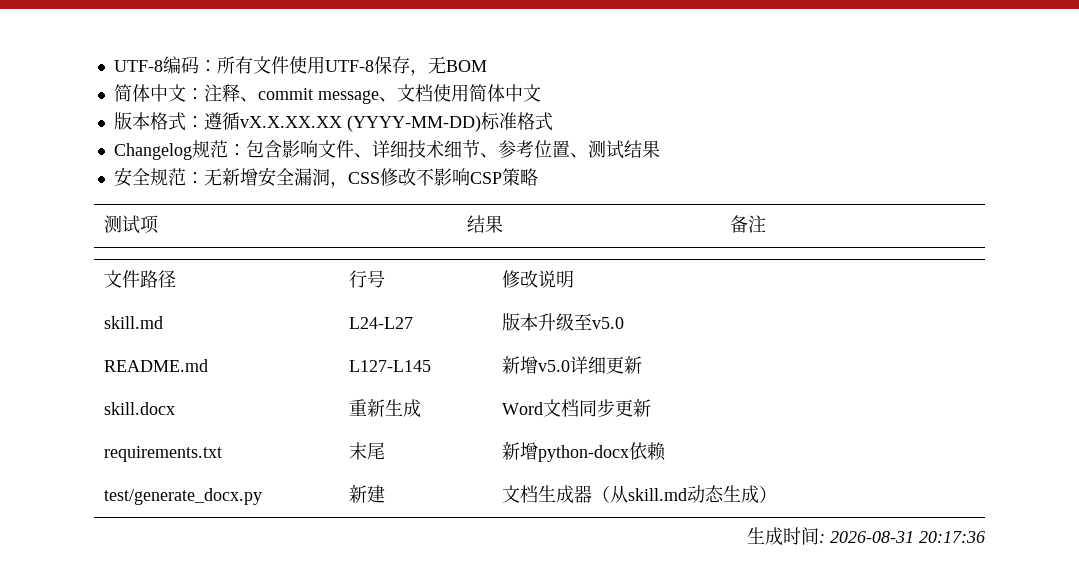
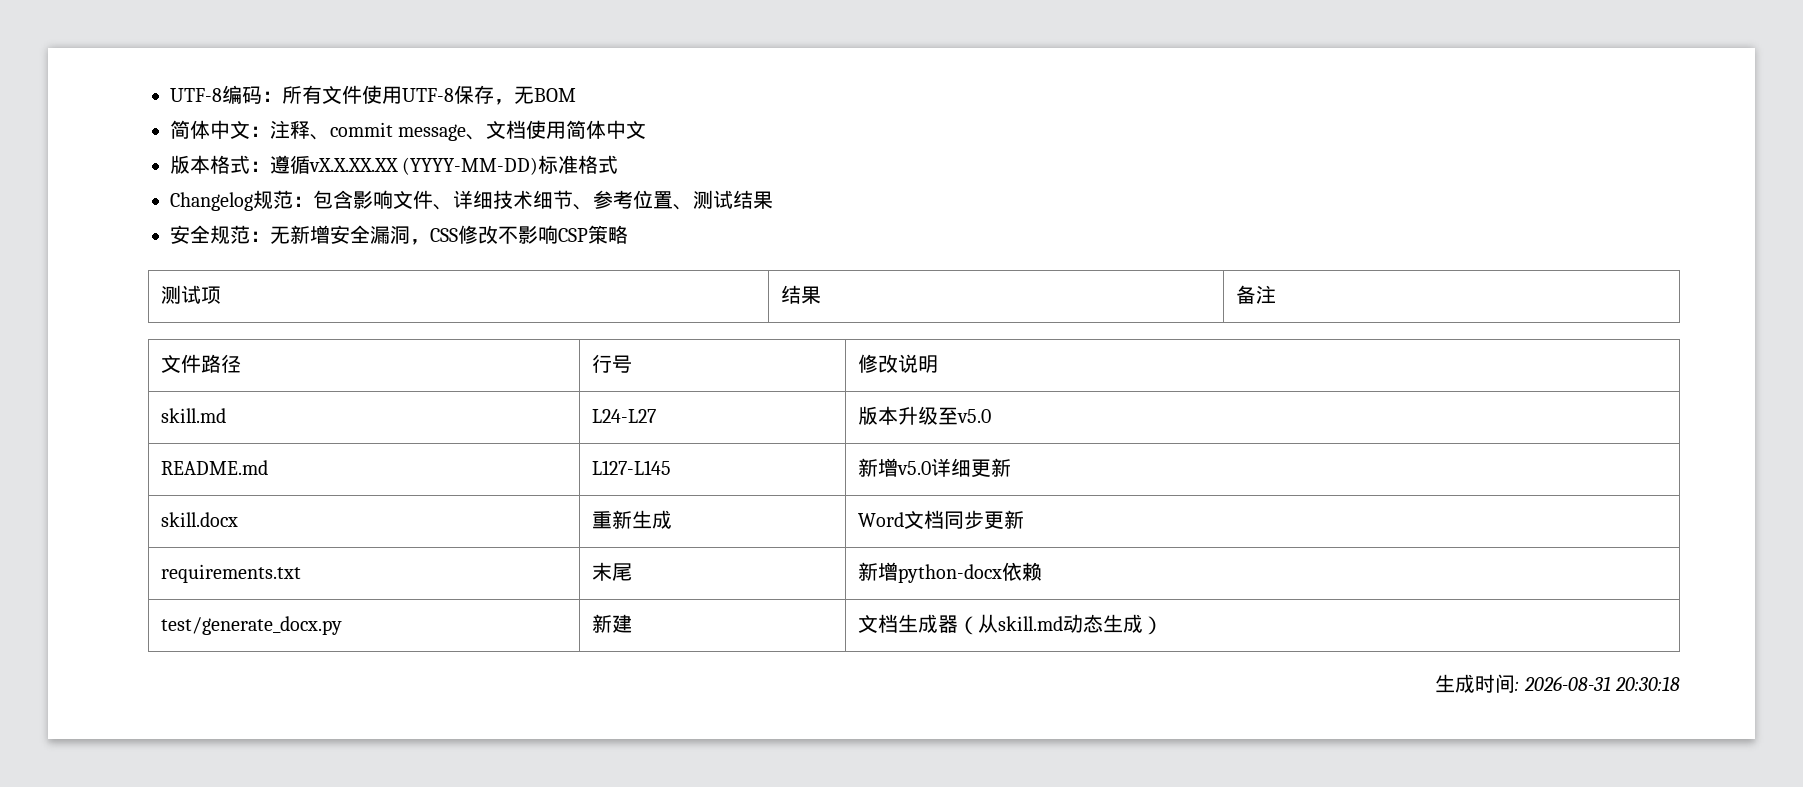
- 生成时间: 2026-08-31 20:17:36
+ 生成时间: 2026-08-31 20:30:18

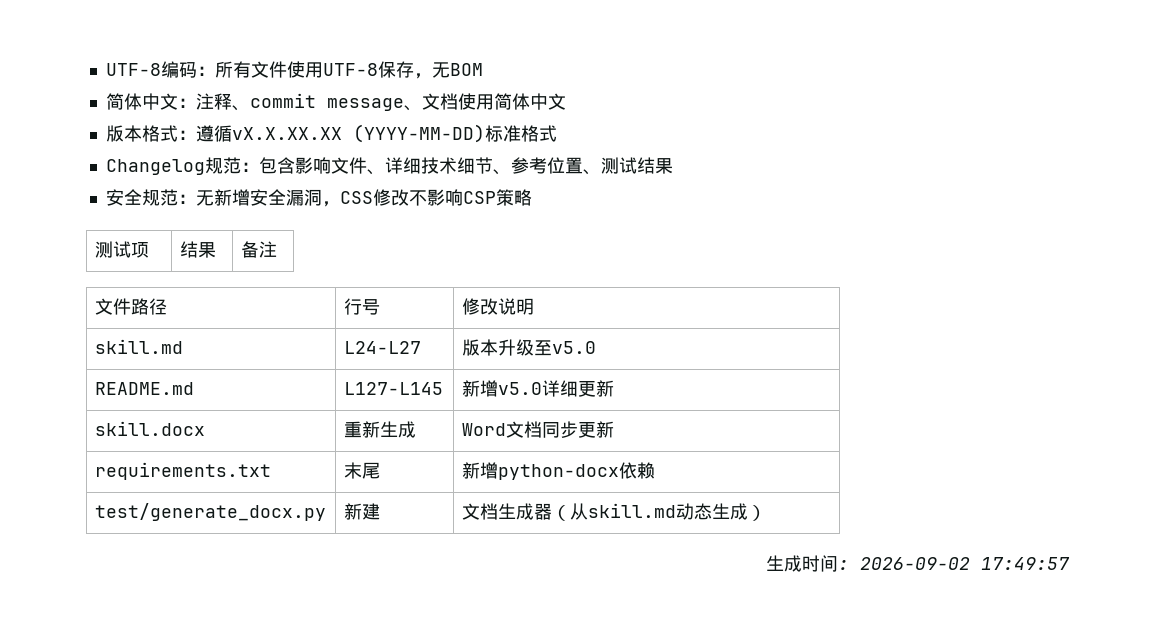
- 生成时间: 2026-08-31 20:30:18
+ 生成时间: 2026-09-02 17:49:57

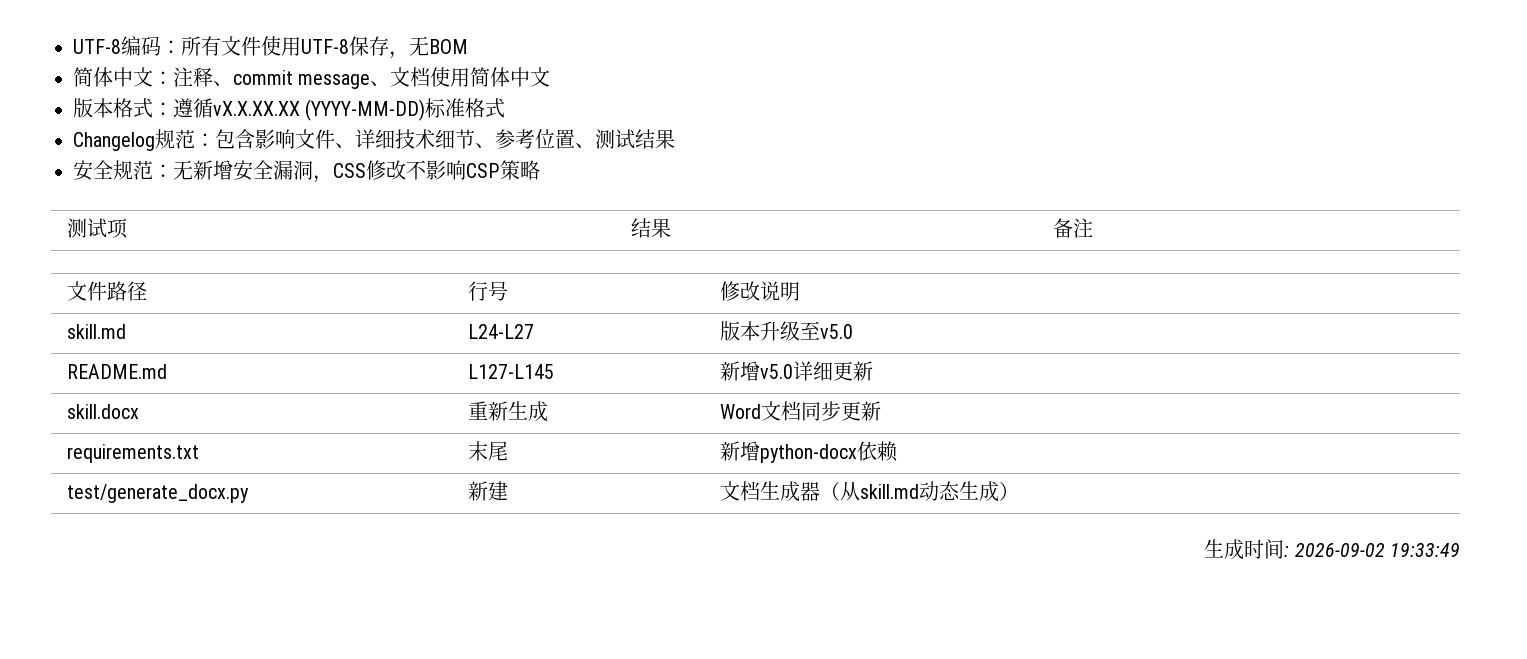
- 生成时间: 2026-09-02 17:49:57
+ 生成时间: 2026-09-02 19:33:49

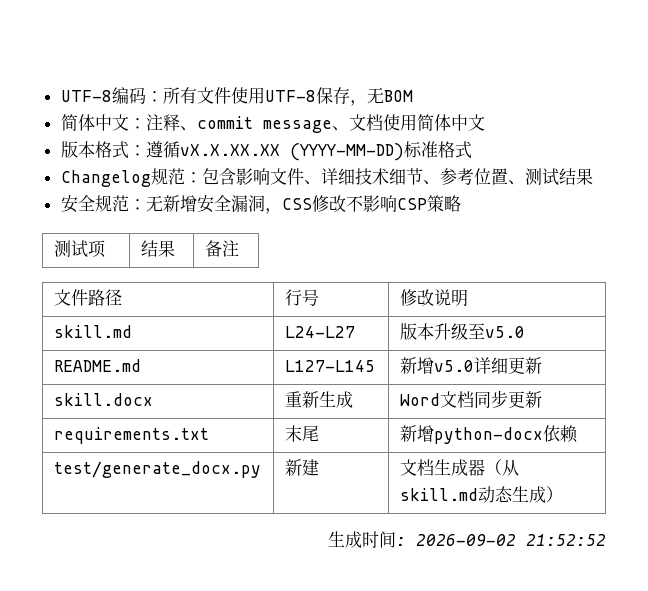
- 生成时间: 2026-09-02 19:33:49
+ 生成时间: 2026-09-02 21:52:52

